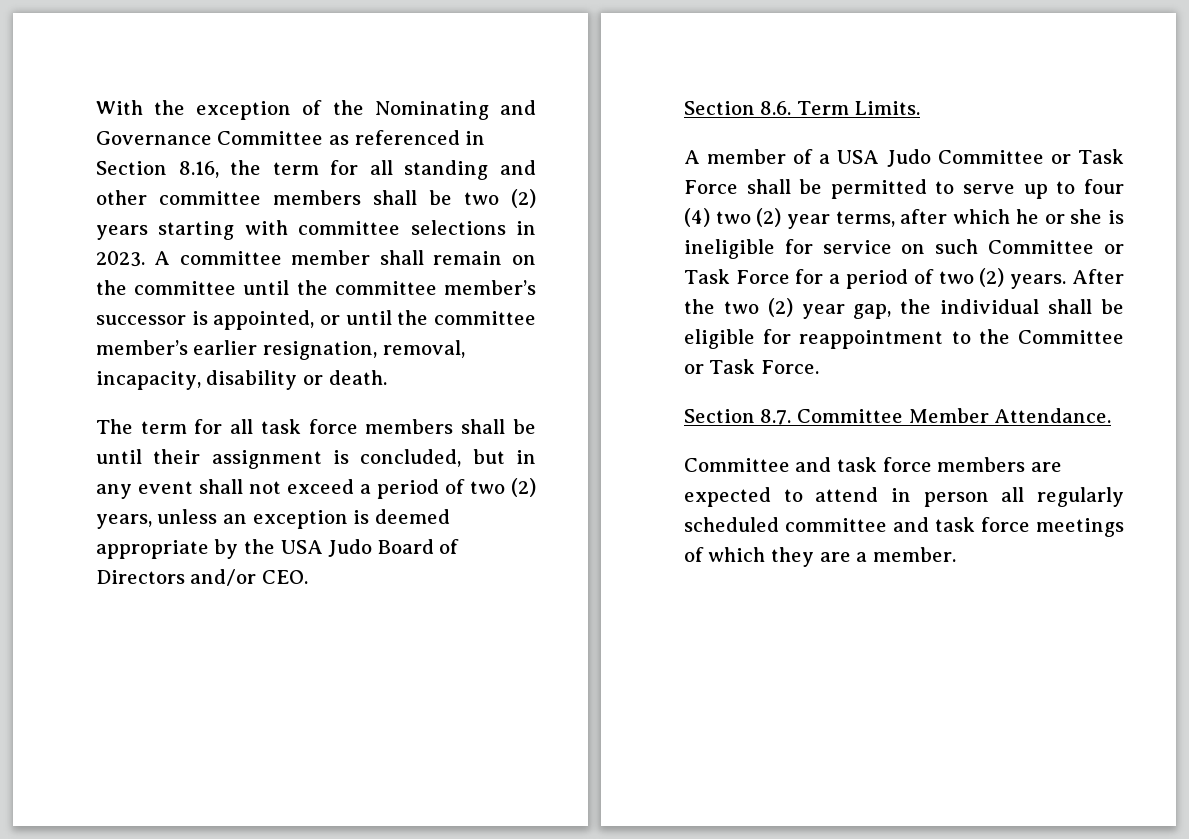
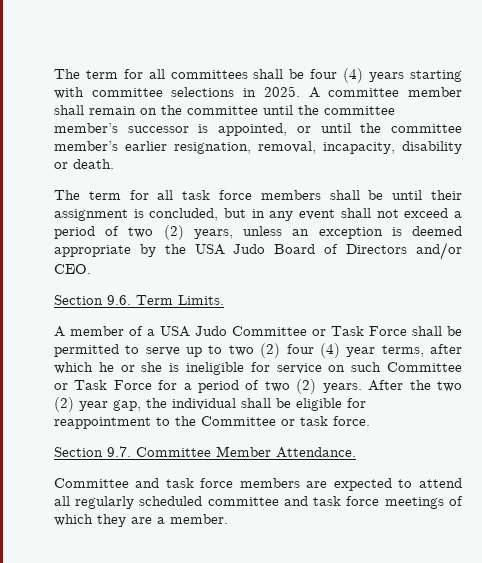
- With the exception of the Nominating and Governance Committee as referenced in Section 8.16, the term for all standing and other committee members shall be two (2) years starting with committee selections in 2023.
+ The term for all committees shall be four (4) years starting with committee selections in 2025.
- Section 8.6. Term Limits.
+ Section 9.6. Term Limits.
- A member of a USA Judo Committee or Task Force shall be permitted to serve up to four (4) two (2) year terms, after which he or she is ineligible for service on such Committee or Task Force for a period of two (2) years.
+ A member of a USA Judo Committee or Task Force shall be permitted to serve up to two (2) four (4) year terms, after which he or she is ineligible for service on such Committee or Task Force for a period of two (2) years.
- After the two (2) year gap, the individual shall be eligible for reappointment to the Committee or Task Force.
- Section 8.7. Committee Member Attendance.
+ After the two (2) year gap, the individual shall be eligible for reappointment to the Committee or task force.
+ Section 9.7. Committee Member Attendance.
- Committee and task force members are expected to attend in person all regularly scheduled committee and task force meetings of which they are a member.
+ Committee and task force members are expected to attend all regularly scheduled committee and task force meetings of which they are a member.

